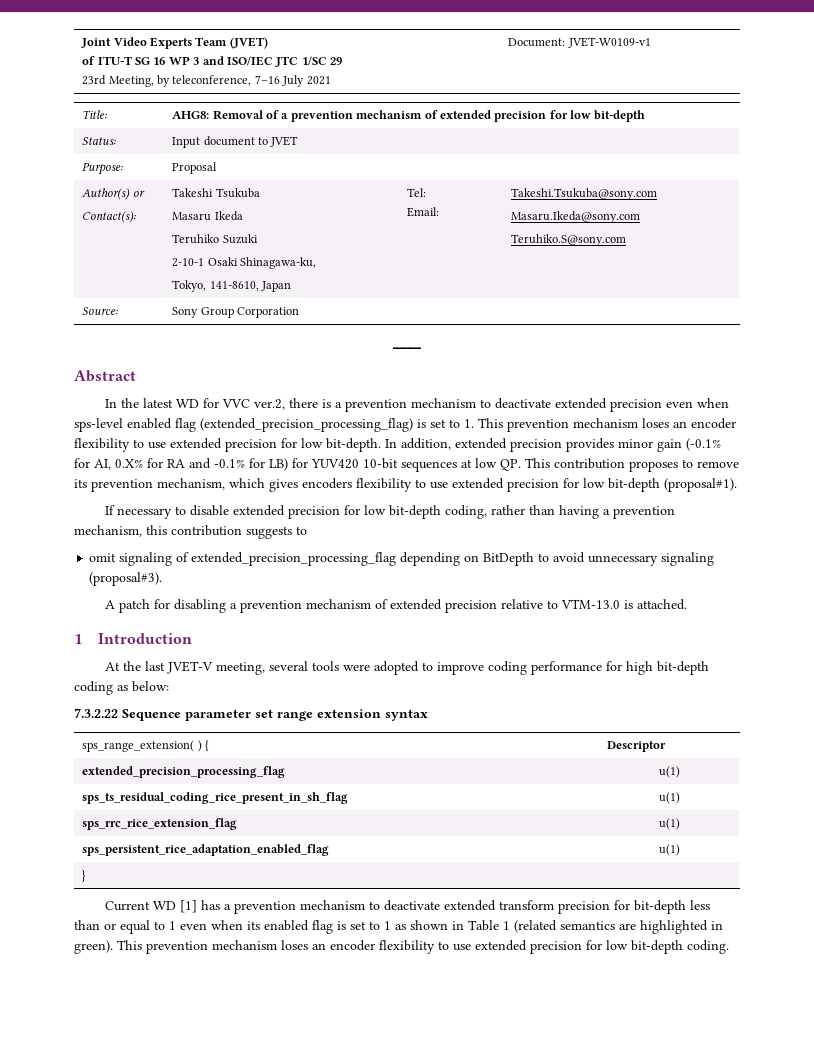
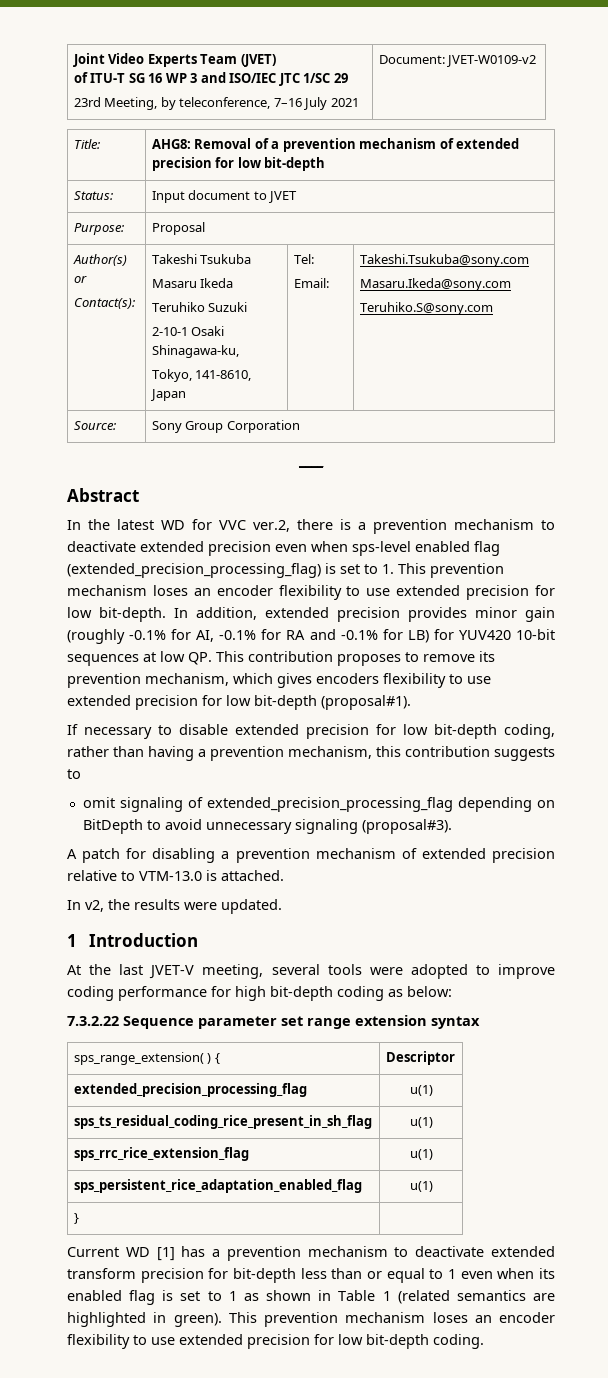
  Joint Video Experts Team (JVET)
  of ITU-T SG 16 WP 3 and ISO/IEC JTC 1/SC 29
- 23rd Meeting, by teleconference, 7–16 July 2021 | Document: JVET-W0109-v1
+ 23rd Meeting, by teleconference, 7–16 July 2021 | Document: JVET-W0109-v2
- In addition, extended precision provides minor gain (-0.1% for AI, 0.X% for RA and -0.1% for LB) for YUV420 10-bit sequences at low QP. This contribution proposes to remove its prevention mechanism, which gives encoders flexibility to use extended precision for low bit-depth (proposal#1).
+ In addition, extended precision provides minor gain (roughly -0.1% for AI, -0.1% for RA and -0.1% for LB) for YUV420 10-bit sequences at low QP. This contribution proposes to remove its prevention mechanism, which gives encoders flexibility to use extended precision for low bit-depth (proposal#1).
+ In v2, the results were updated.

